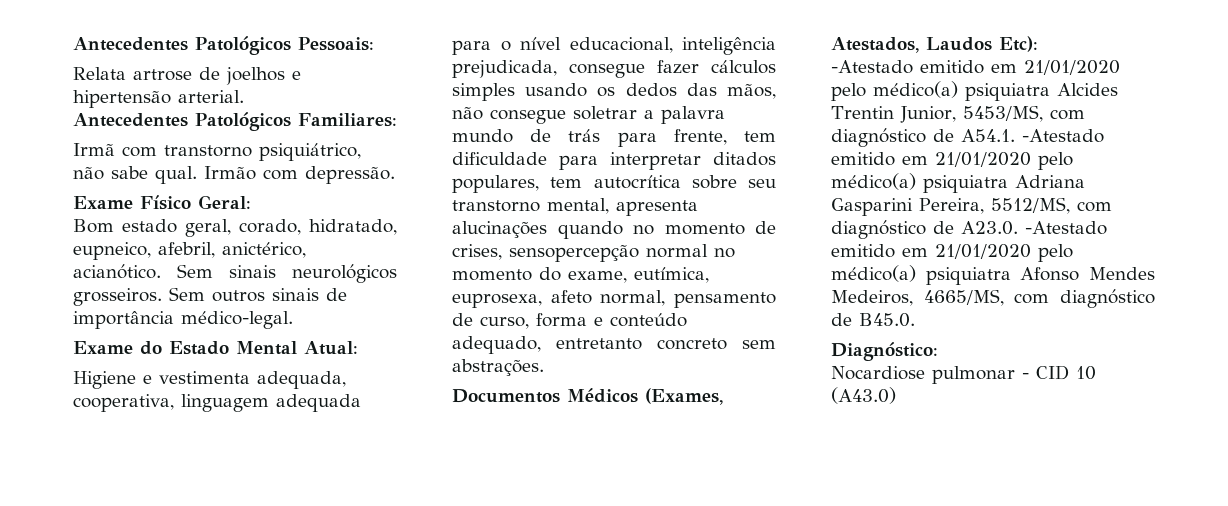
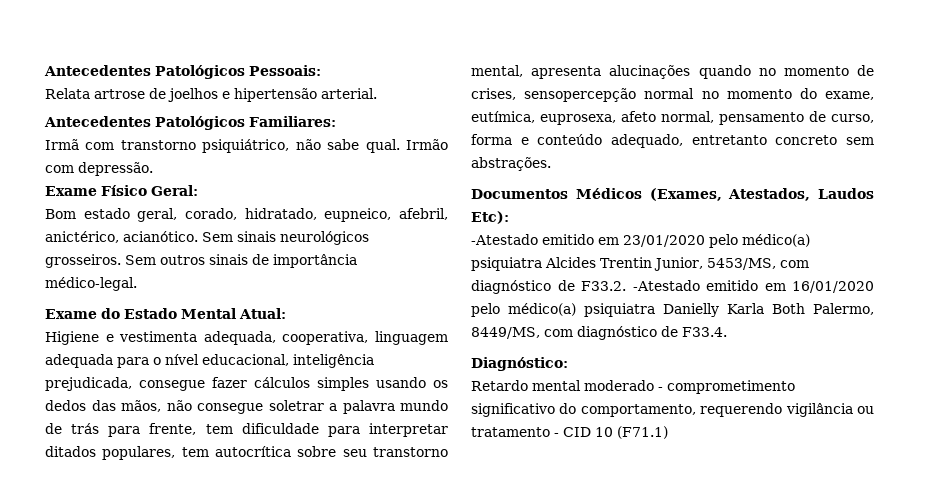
- -Atestado emitido em 21/01/2020 pelo médico(a) psiquiatra Alcides Trentin Junior, 5453/MS, com diagnóstico de A54.1. -Atestado emitido em 21/01/2020 pelo médico(a) psiquiatra Adriana Gasparini Pereira, 5512/MS, com diagnóstico de A23.0. -Atestado emitido em 21/01/2020 pelo médico(a) psiquiatra Afonso Mendes Medeiros, 4665/MS, com diagnóstico de B45.0.
+ -Atestado emitido em 23/01/2020 pelo médico(a) psiquiatra Alcides Trentin Junior, 5453/MS, com diagnóstico de F33.2. -Atestado emitido em 16/01/2020 pelo médico(a) psiquiatra Danielly Karla Both Palermo, 8449/MS, com diagnóstico de F33.4.
  Diagnóstico:
- Nocardiose pulmonar - CID 10 (A43.0)
+ Retardo mental moderado - comprometimento significativo do comportamento, requerendo vigilância ou tratamento - CID 10 (F71.1)

